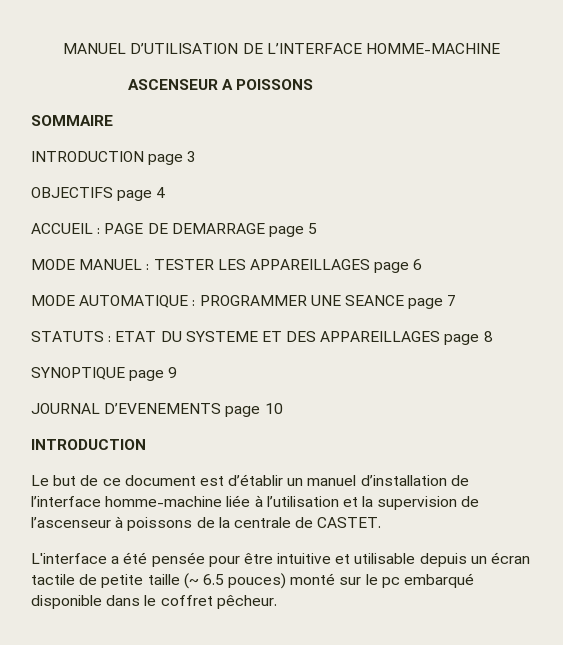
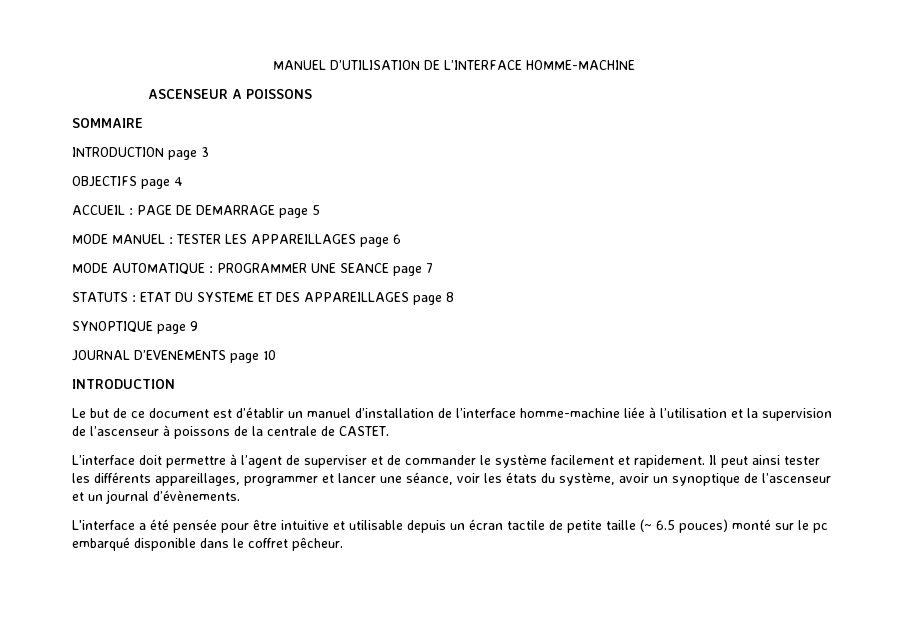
+ L’interface doit permettre à l’agent de superviser et de commander le système facilement et rapidement. Il peut ainsi tester les différents appareillages, programmer et lancer une séance, voir les états du système, avoir un synoptique de l’ascenseur et un journal d’évènements.

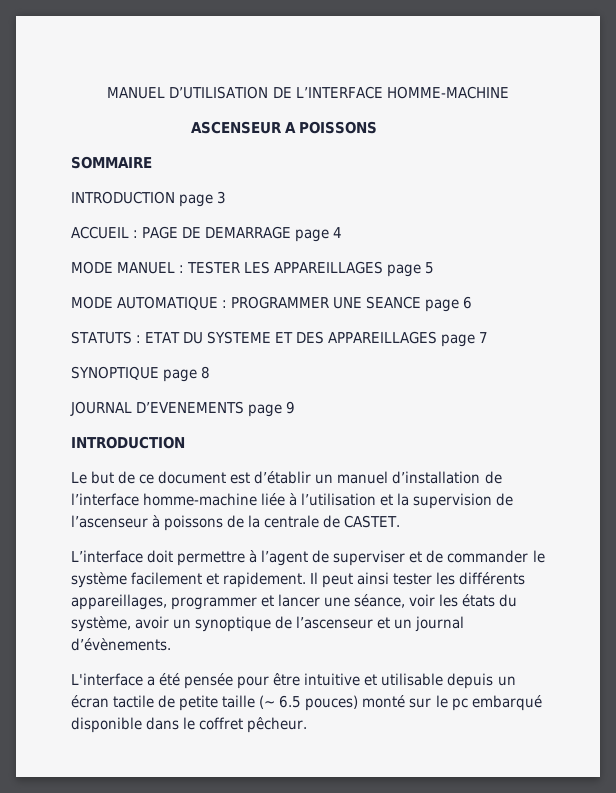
- OBJECTIFS page 4
- ACCUEIL : PAGE DE DEMARRAGE page 5
+ ACCUEIL : PAGE DE DEMARRAGE page 4
- MODE MANUEL : TESTER LES APPAREILLAGES page 6
+ MODE MANUEL : TESTER LES APPAREILLAGES page 5
- MODE AUTOMATIQUE : PROGRAMMER UNE SEANCE page 7
+ MODE AUTOMATIQUE : PROGRAMMER UNE SEANCE page 6
- STATUTS : ETAT DU SYSTEME ET DES APPAREILLAGES page 8
+ STATUTS : ETAT DU SYSTEME ET DES APPAREILLAGES page 7
- SYNOPTIQUE page 9
+ SYNOPTIQUE page 8
- JOURNAL D’EVENEMENTS page 10
+ JOURNAL D’EVENEMENTS page 9

